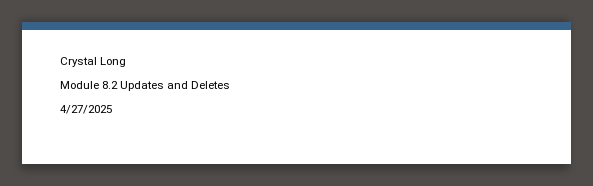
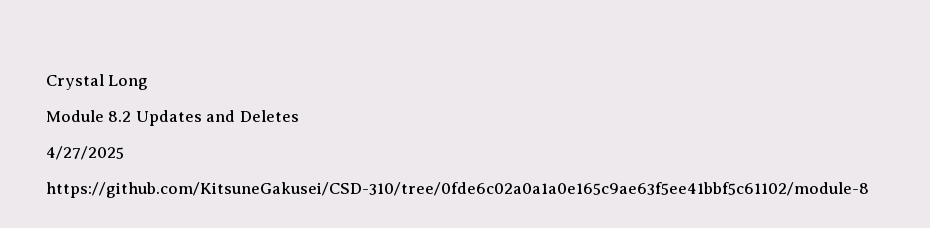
+ https://github.com/KitsuneGakusei/CSD-310/tree/0fde6c02a0a1a0e165c9ae63f5ee41bbf5c61102/module-8

